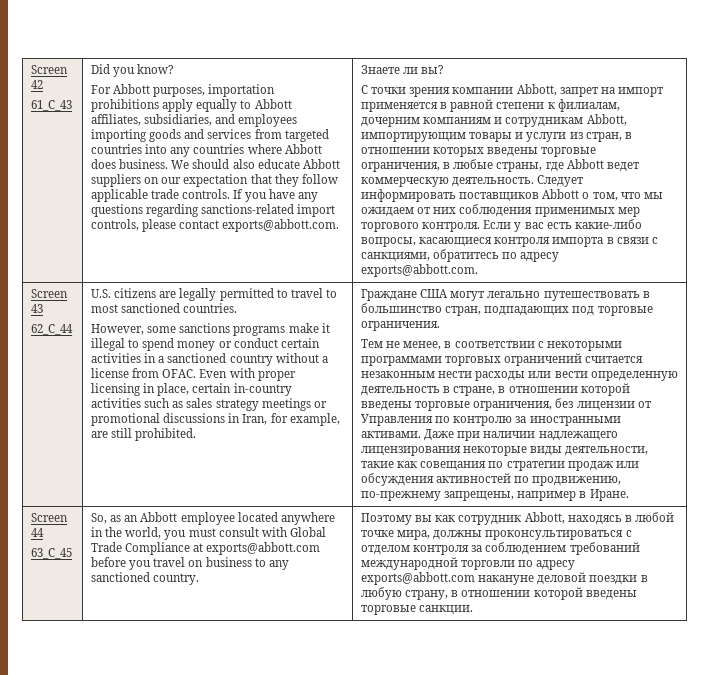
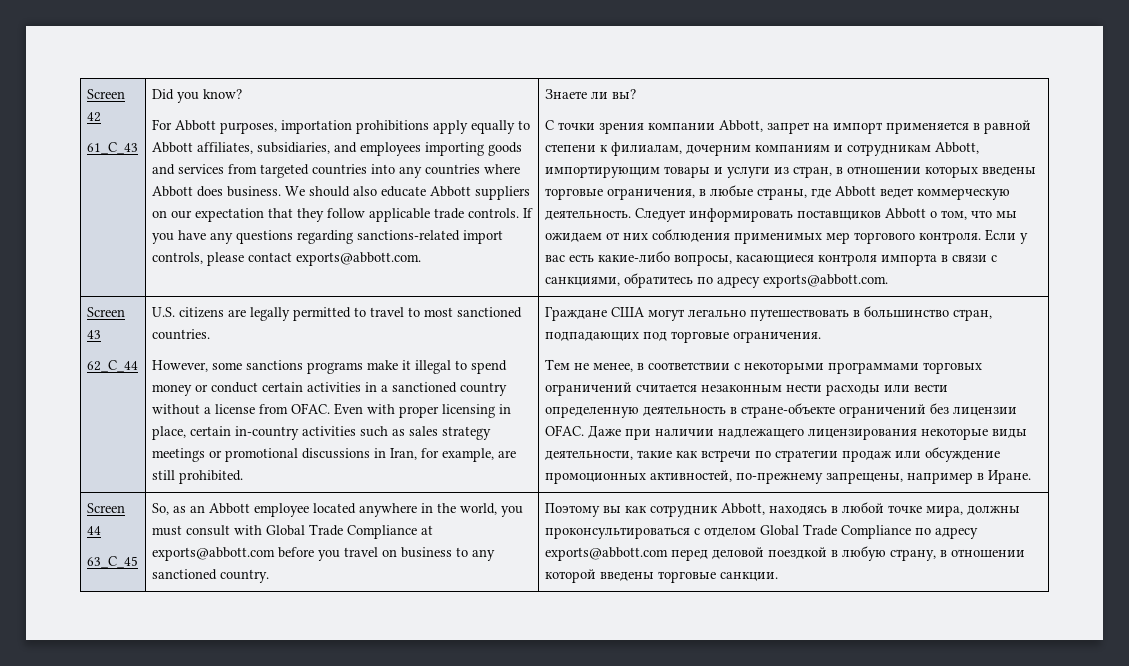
- Тем не менее, в соответствии с некоторыми программами торговых ограничений считается незаконным нести расходы или вести определенную деятельность в стране, в отношении которой введены торговые ограничения, без лицензии от Управления по контролю за иностранными активами.
+ Тем не менее, в соответствии с некоторыми программами торговых ограничений считается незаконным нести расходы или вести определенную деятельность в стране-объекте ограничений без лицензии OFAC.
- Даже при наличии надлежащего лицензирования некоторые виды деятельности, такие как совещания по стратегии продаж или обсуждения активностей по продвижению, по-прежнему запрещены, например в Иране.
+ Даже при наличии надлежащего лицензирования некоторые виды деятельности, такие как встречи по стратегии продаж или обсуждение промоционных активностей, по-прежнему запрещены, например в Иране.
- Поэтому вы как сотрудник Abbott, находясь в любой точке мира, должны проконсультироваться с отделом контроля за соблюдением требований международной торговли по адресу exports@abbott.com накануне деловой поездки в любую страну, в отношении которой введены торговые санкции.
+ Поэтому вы как сотрудник Abbott, находясь в любой точке мира, должны проконсультироваться с отделом Global Trade Compliance по адресу exports@abbott.com перед деловой поездкой в любую страну, в отношении которой введены торговые санкции.

